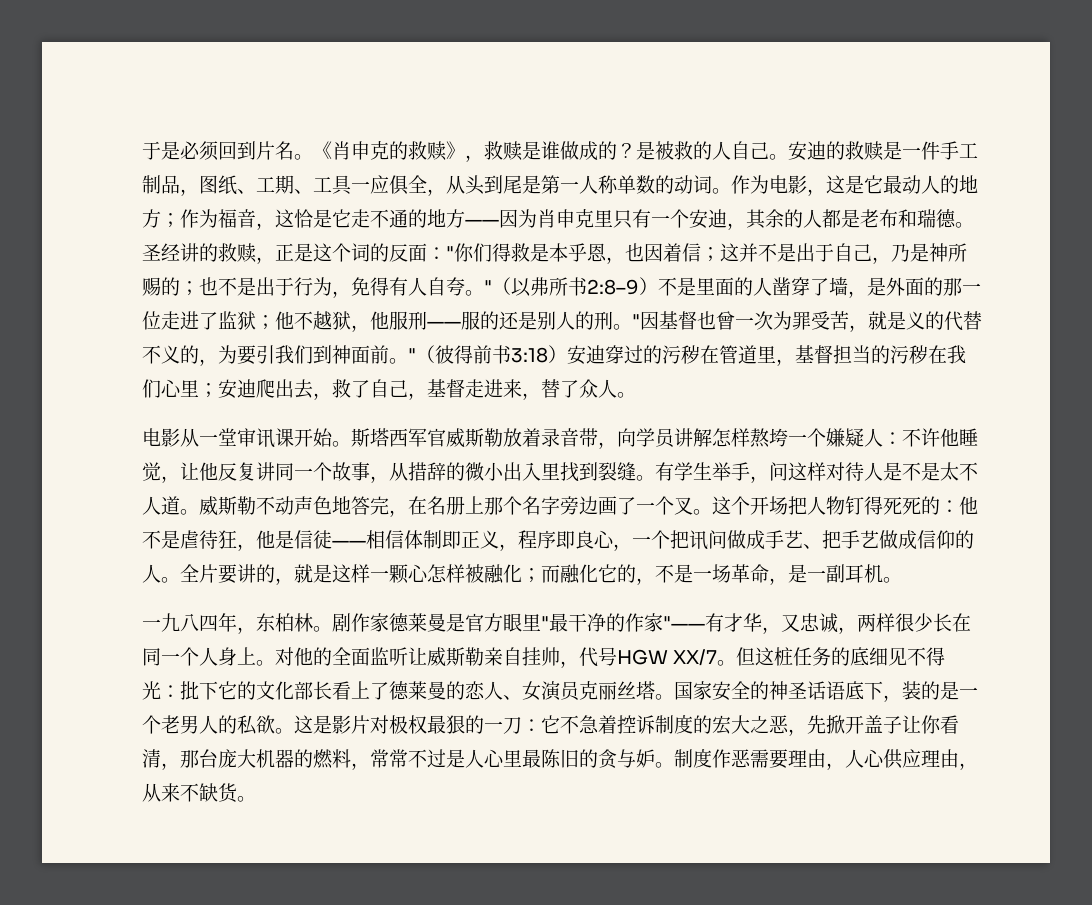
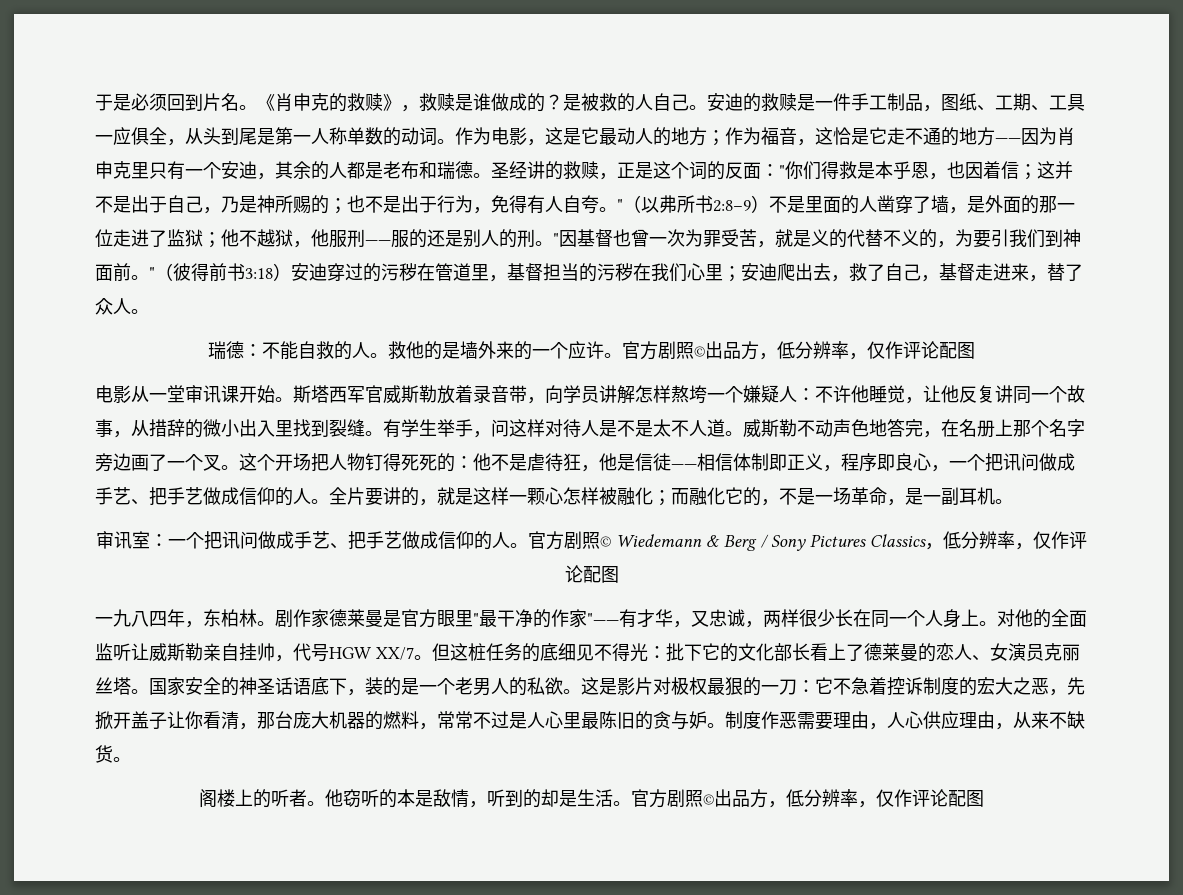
+ 瑞德：不能自救的人。救他的是墙外来的一个应许。官方剧照©出品方，低分辨率，仅作评论配图
+ 审讯室：一个把讯问做成手艺、把手艺做成信仰的人。官方剧照© Wiedemann & Berg / Sony Pictures Classics，低分辨率，仅作评论配图
+ 阁楼上的听者。他窃听的本是敌情，听到的却是生活。官方剧照©出品方，低分辨率，仅作评论配图

